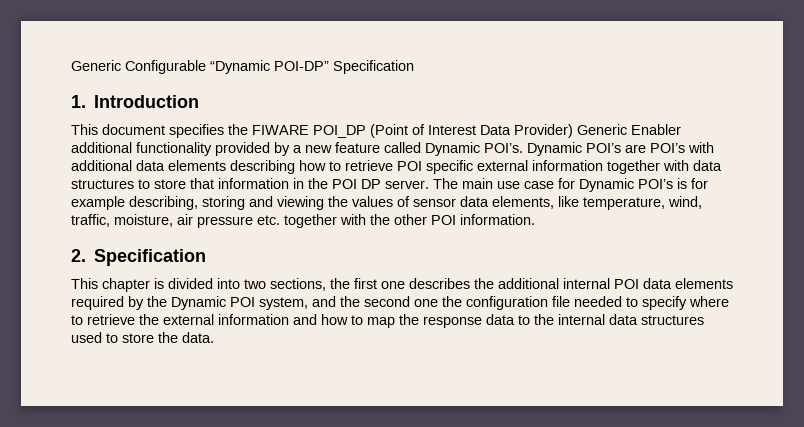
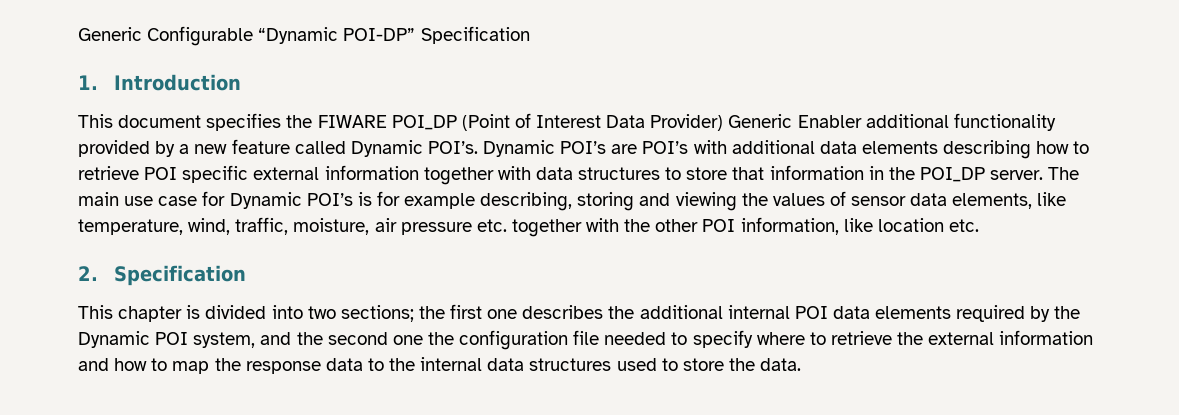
- Dynamic POI’s are POI’s with additional data elements describing how to retrieve POI specific external information together with data structures to store that information in the POI DP server.
+ Dynamic POI’s are POI’s with additional data elements describing how to retrieve POI specific external information together with data structures to store that information in the POI_DP server.
- The main use case for Dynamic POI’s is for example describing, storing and viewing the values of sensor data elements, like temperature, wind, traffic, moisture, air pressure etc. together with the other POI information.
+ The main use case for Dynamic POI’s is for example describing, storing and viewing the values of sensor data elements, like temperature, wind, traffic, moisture, air pressure etc. together with the other POI information, like location etc.
- This chapter is divided into two sections, the first one describes the additional internal POI data elements required by the Dynamic POI system, and the second one the configuration file needed to specify where to retrieve the external information and how to map the response data to the internal data structures used to store the data.
+ This chapter is divided into two sections; the first one describes the additional internal POI data elements required by the Dynamic POI system, and the second one the configuration file needed to specify where to retrieve the external information and how to map the response data to the internal data structures used to store the data.

